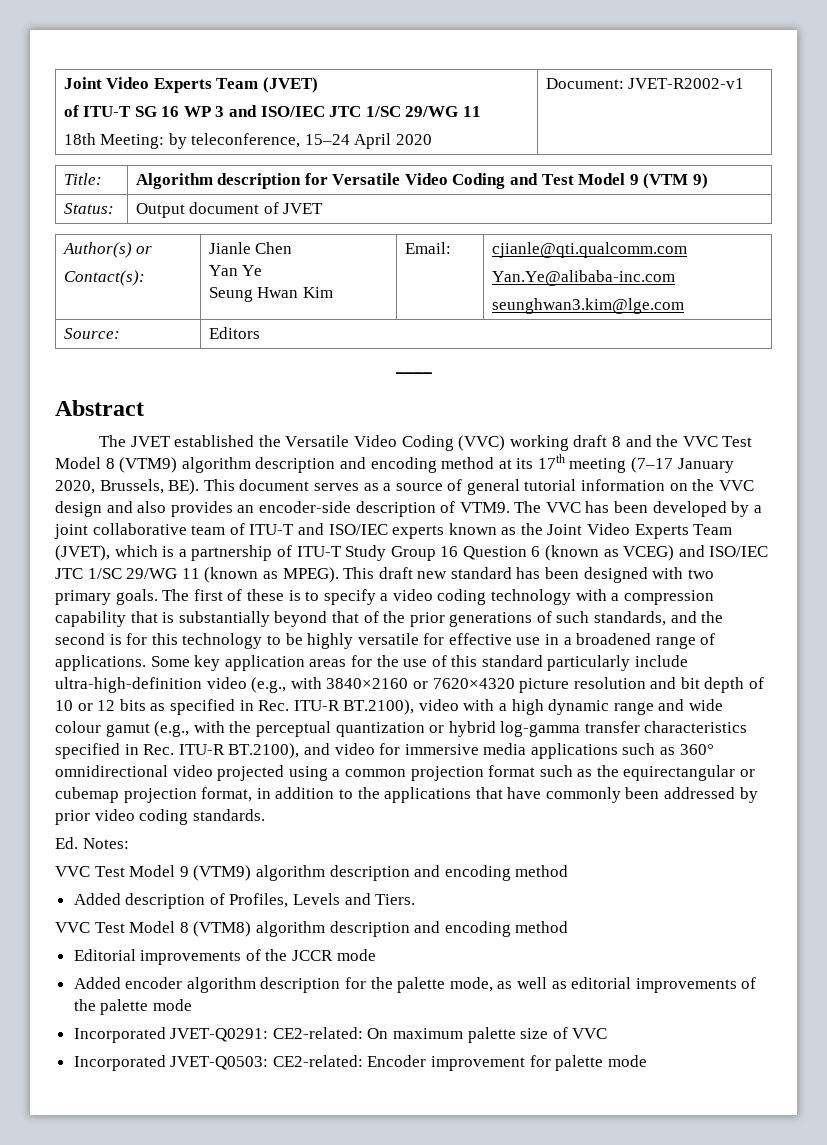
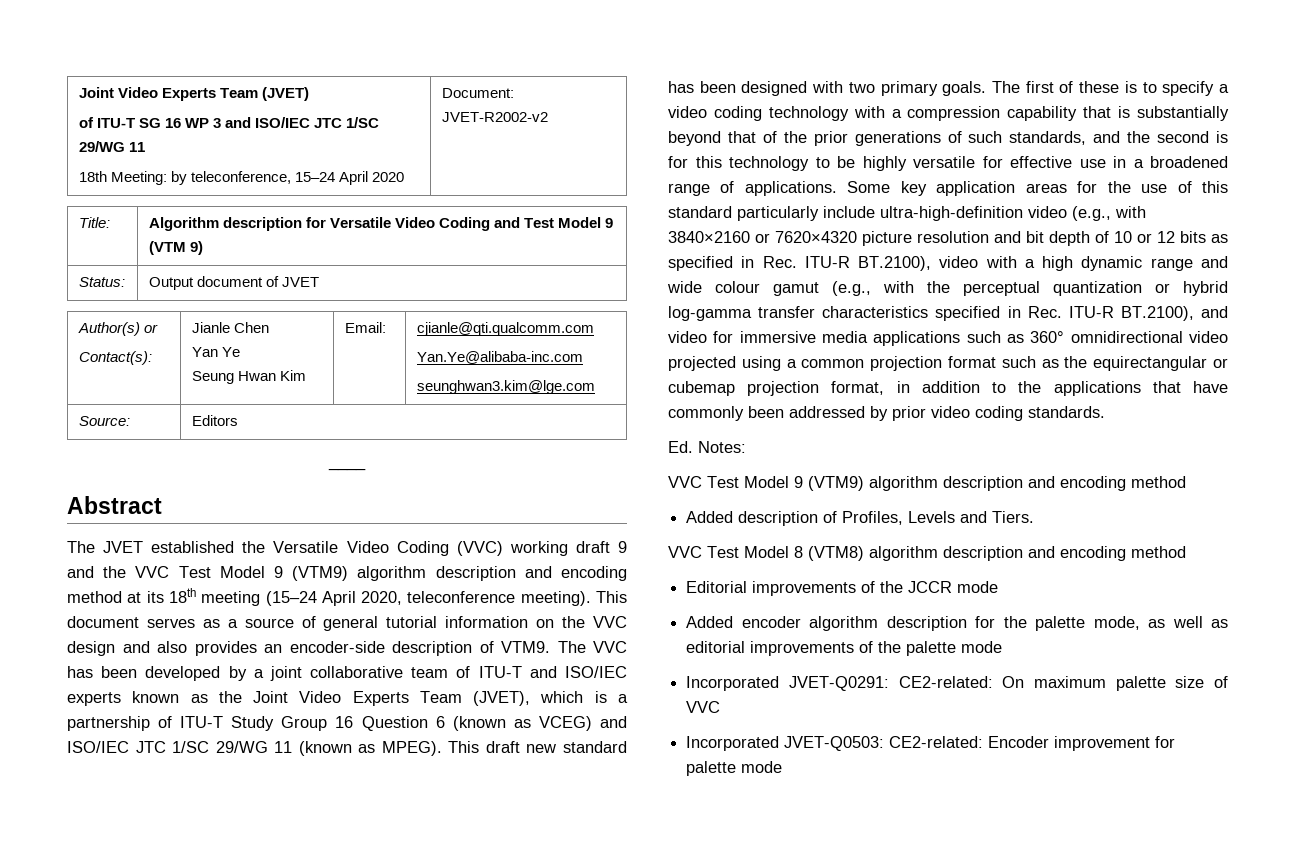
  Joint Video Experts Team (JVET)
  of ITU-T SG 16 WP 3 and ISO/IEC JTC 1/SC 29/WG 11
- 18th Meeting: by teleconference, 15–24 April 2020 | Document: JVET-R2002-v1
+ 18th Meeting: by teleconference, 15–24 April 2020 | Document: JVET-R2002-v2
- The JVET established the Versatile Video Coding (VVC) working draft 8 and the VVC Test Model 8 (VTM9) algorithm description and encoding method at its 17th meeting (7–17 January 2020, Brussels, BE). This document serves as a source of general tutorial information on the VVC design and also provides an encoder-side description of VTM9.
+ The JVET established the Versatile Video Coding (VVC) working draft 9 and the VVC Test Model 9 (VTM9) algorithm description and encoding method at its 18th meeting (15–24 April 2020, teleconference meeting). This document serves as a source of general tutorial information on the VVC design and also provides an encoder-side description of VTM9.

